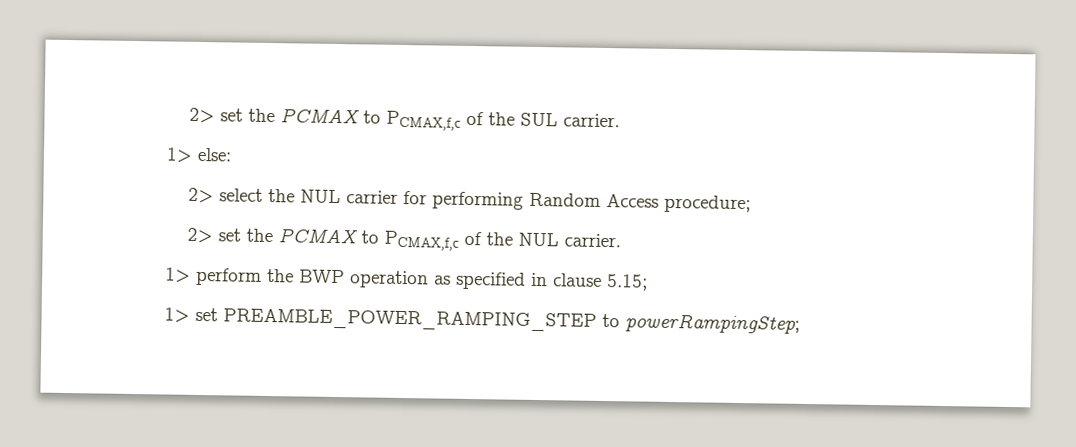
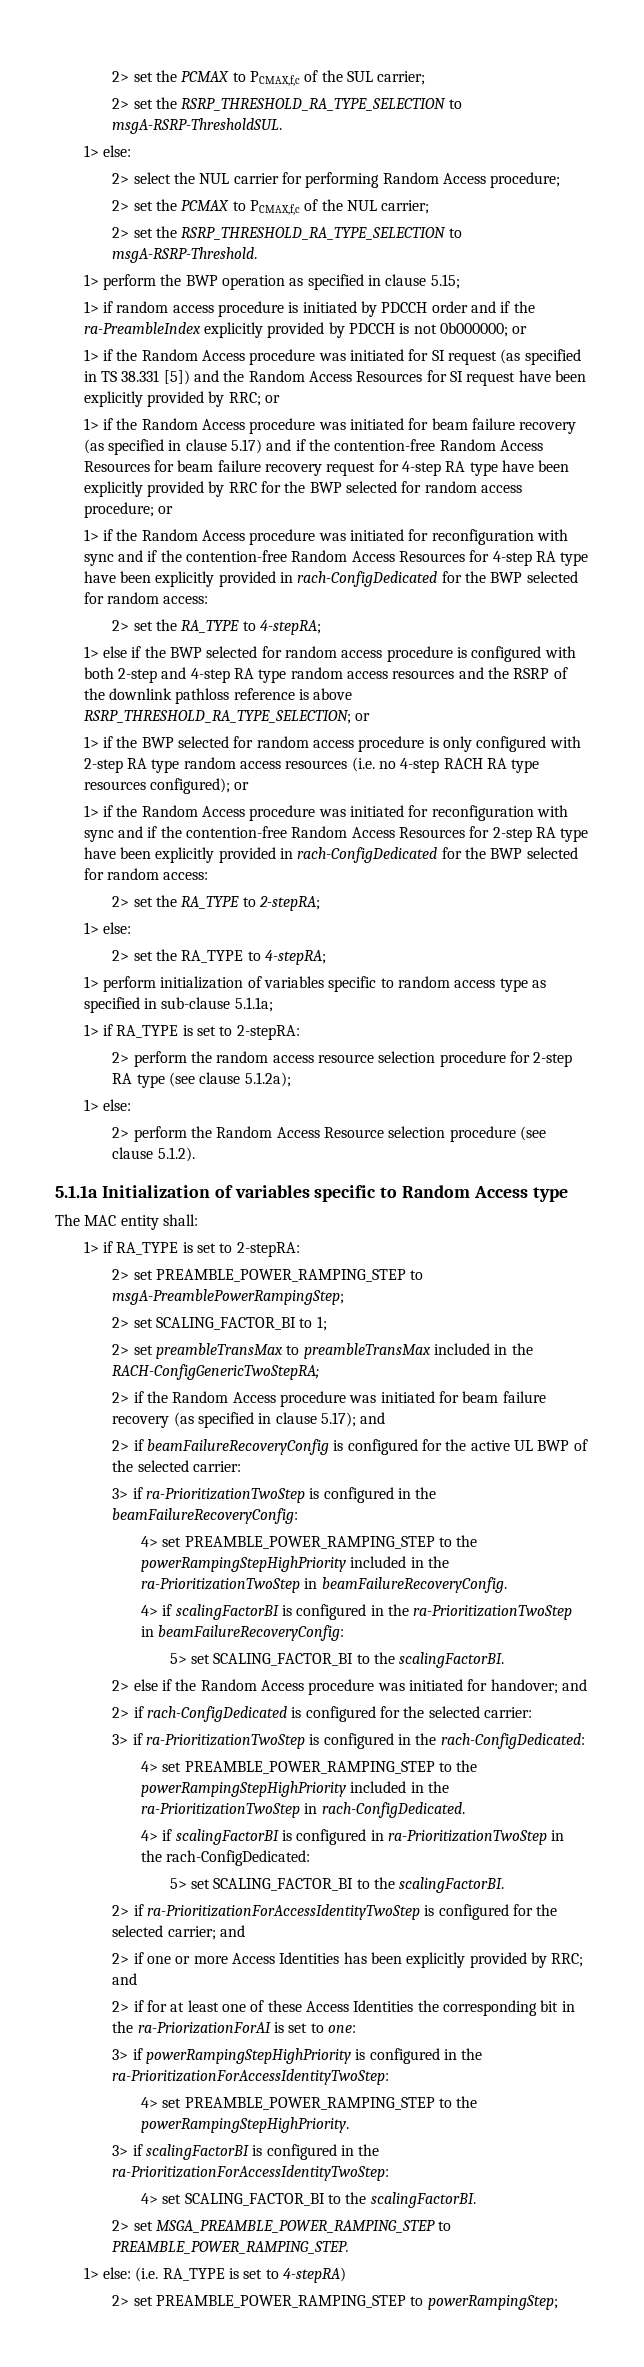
- 2> set the PCMAX to PCMAX,f,c of the SUL carrier.
+ 2> set the PCMAX to PCMAX,f,c of the SUL carrier;
+ 2> set the RSRP_THRESHOLD_RA_TYPE_SELECTION to msgA-RSRP-ThresholdSUL.
- 2> set the PCMAX to PCMAX,f,c of the NUL carrier.
+ 2> set the PCMAX to PCMAX,f,c of the NUL carrier;
+ 2> set the RSRP_THRESHOLD_RA_TYPE_SELECTION to msgA-RSRP-Threshold.
- 1> set PREAMBLE_POWER_RAMPING_STEP to powerRampingStep;
+ 1> if random access procedure is initiated by PDCCH order and if the ra-PreambleIndex explicitly provided by PDCCH is not 0b000000; or
+ 1> if the Random Access procedure was initiated for SI request (as specified in TS 38.331 [5]) and the Random Access Resources for SI request have been explicitly provided by RRC; or
+ 1> if the Random Access procedure was initiated for beam failure recovery (as specified in clause 5.17) and if the contention-free Random Access Resources for beam failure recovery request for 4-step RA type have been explicitly provided by RRC for the BWP selected for random access procedure; or
+ 1> if the Random Access procedure was initiated for reconfiguration with sync and if the contention-free Random Access Resources for 4-step RA type have been explicitly provided in rach-ConfigDedicated for the BWP selected for random access:
+ 2> set the RA_TYPE to 4-stepRA;
+ 1> else if the BWP selected for random access procedure is configured with both 2-step and 4-step RA type random access resources and the RSRP of the downlink pathloss reference is above RSRP_THRESHOLD_RA_TYPE_SELECTION; or
+ 1> if the BWP selected for random access procedure is only configured with 2-step RA type random access resources (i.e. no 4-step RACH RA type resources configured); or
+ 1> if the Random Access procedure was initiated for reconfiguration with sync and if the contention-free Random Access Resources for 2-step RA type have been explicitly provided in rach-ConfigDedicated for the BWP selected for random access:
+ 2> set the RA_TYPE to 2-stepRA;
+ 1> else:
+ 2> set the RA_TYPE to 4-stepRA;
+ 1> perform initialization of variables specific to random access type as specified in sub-clause 5.1.1a;
+ 1> if RA_TYPE is set to 2-stepRA:
+ 2> perform the random access resource selection procedure for 2-step RA type (see clause 5.1.2a);
+ 1> else:
+ 2> perform the Random Access Resource selection procedure (see clause 5.1.2).
+ 5.1.1a Initialization of variables specific to Random Access type
+ The MAC entity shall:
+ 1> if RA_TYPE is set to 2-stepRA:
+ 2> set PREAMBLE_POWER_RAMPING_STEP to msgA-PreamblePowerRampingStep;
+ 2> set SCALING_FACTOR_BI to 1;
+ 2> set preambleTransMax to preambleTransMax included in the RACH-ConfigGenericTwoStepRA;
+ 2> if the Random Access procedure was initiated for beam failure recovery (as specified in clause 5.17); and
+ 2> if beamFailureRecoveryConfig is configured for the active UL BWP of the selected carrier:
+ 3> if ra-PrioritizationTwoStep is configured in the beamFailureRecoveryConfig:
+ 4> set PREAMBLE_POWER_RAMPING_STEP to the powerRampingStepHighPriority included in the ra-PrioritizationTwoStep in beamFailureRecoveryConfig.
+ 4> if scalingFactorBI is configured in the ra-PrioritizationTwoStep in beamFailureRecoveryConfig:
+ 5> set SCALING_FACTOR_BI to the scalingFactorBI.
+ 2> else if the Random Access procedure was initiated for handover; and
+ 2> if rach-ConfigDedicated is configured for the selected carrier:
+ 3> if ra-PrioritizationTwoStep is configured in the rach-ConfigDedicated:
+ 4> set PREAMBLE_POWER_RAMPING_STEP to the powerRampingStepHighPriority included in the ra-PrioritizationTwoStep in rach-ConfigDedicated.
+ 4> if scalingFactorBI is configured in ra-PrioritizationTwoStep in the rach-ConfigDedicated:
+ 5> set SCALING_FACTOR_BI to the scalingFactorBI.
+ 2> if ra-PrioritizationForAccessIdentityTwoStep is configured for the selected carrier; and
+ 2> if one or more Access Identities has been explicitly provided by RRC; and
+ 2> if for at least one of these Access Identities the corresponding bit in the ra-PriorizationForAI is set to one:
+ 3> if powerRampingStepHighPriority is configured in the ra-PrioritizationForAccessIdentityTwoStep:
+ 4> set PREAMBLE_POWER_RAMPING_STEP to the powerRampingStepHighPriority.
+ 3> if scalingFactorBI is configured in the ra-PrioritizationForAccessIdentityTwoStep:
+ 4> set SCALING_FACTOR_BI to the scalingFactorBI.
+ 2> set MSGA_PREAMBLE_POWER_RAMPING_STEP to PREAMBLE_POWER_RAMPING_STEP.
+ 1> else: (i.e. RA_TYPE is set to 4-stepRA)
+ 2> set PREAMBLE_POWER_RAMPING_STEP to powerRampingStep;

